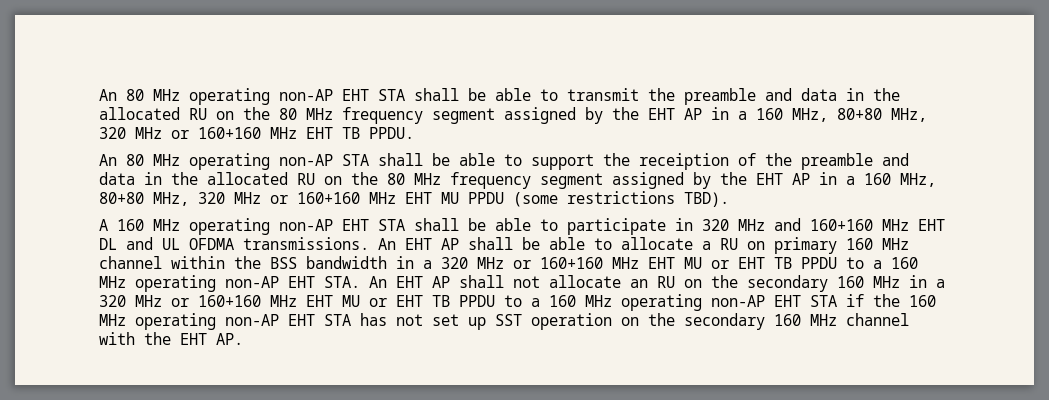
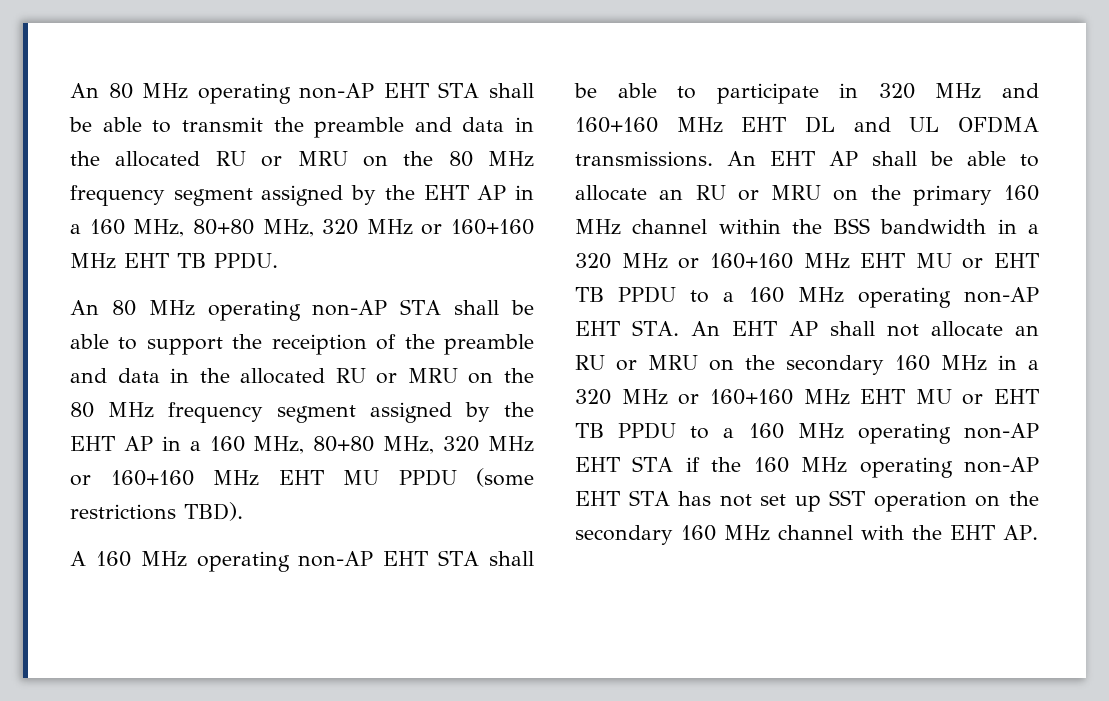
- An 80 MHz operating non-AP EHT STA shall be able to transmit the preamble and data in the allocated RU on the 80 MHz frequency segment assigned by the EHT AP in a 160 MHz, 80+80 MHz, 320 MHz or 160+160 MHz EHT TB PPDU.
+ An 80 MHz operating non-AP EHT STA shall be able to transmit the preamble and data in the allocated RU or MRU on the 80 MHz frequency segment assigned by the EHT AP in a 160 MHz, 80+80 MHz, 320 MHz or 160+160 MHz EHT TB PPDU.
- An 80 MHz operating non-AP STA shall be able to support the receiption of the preamble and data in the allocated RU on the 80 MHz frequency segment assigned by the EHT AP in a 160 MHz, 80+80 MHz, 320 MHz or 160+160 MHz EHT MU PPDU (some restrictions TBD).
+ An 80 MHz operating non-AP STA shall be able to support the receiption of the preamble and data in the allocated RU or MRU on the 80 MHz frequency segment assigned by the EHT AP in a 160 MHz, 80+80 MHz, 320 MHz or 160+160 MHz EHT MU PPDU (some restrictions TBD).
- An EHT AP shall be able to allocate a RU on primary 160 MHz channel within the BSS bandwidth in a 320 MHz or 160+160 MHz EHT MU or EHT TB PPDU to a 160 MHz operating non-AP EHT STA. An EHT AP shall not allocate an RU on the secondary 160 MHz in a 320 MHz or 160+160 MHz EHT MU or EHT TB PPDU to a 160 MHz operating non-AP EHT STA if the 160 MHz operating non-AP EHT STA has not set up SST operation on the secondary 160 MHz channel with the EHT AP.
+ An EHT AP shall be able to allocate an RU or MRU on the primary 160 MHz channel within the BSS bandwidth in a 320 MHz or 160+160 MHz EHT MU or EHT TB PPDU to a 160 MHz operating non-AP EHT STA. An EHT AP shall not allocate an RU or MRU on the secondary 160 MHz in a 320 MHz or 160+160 MHz EHT MU or EHT TB PPDU to a 160 MHz operating non-AP EHT STA if the 160 MHz operating non-AP EHT STA has not set up SST operation on the secondary 160 MHz channel with the EHT AP.

